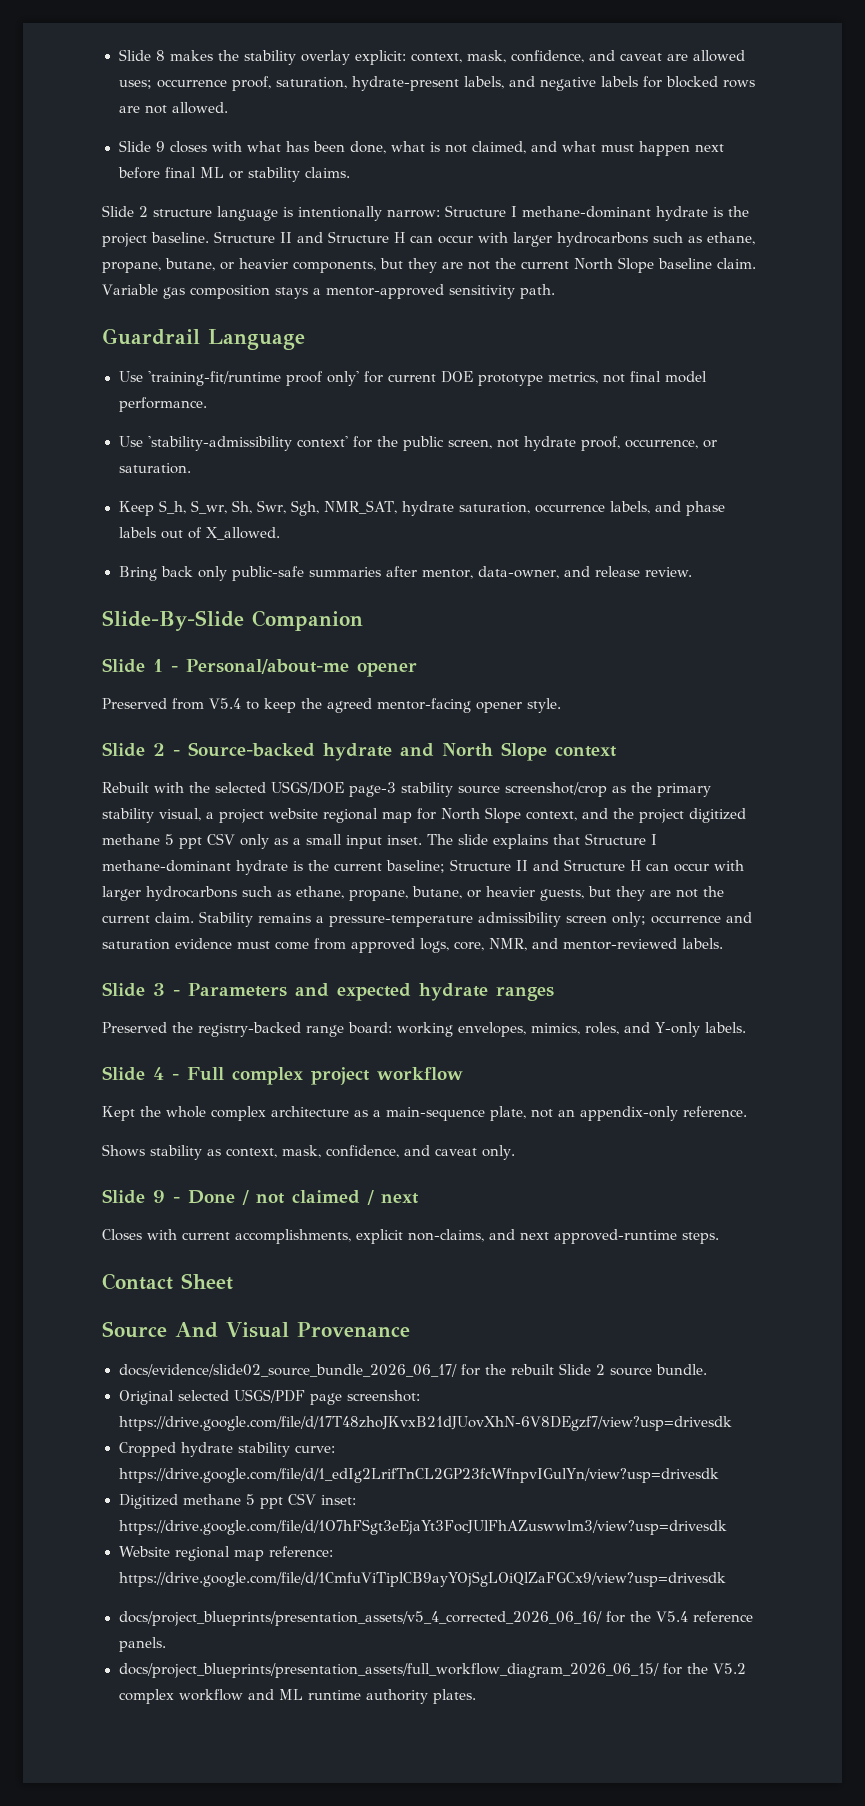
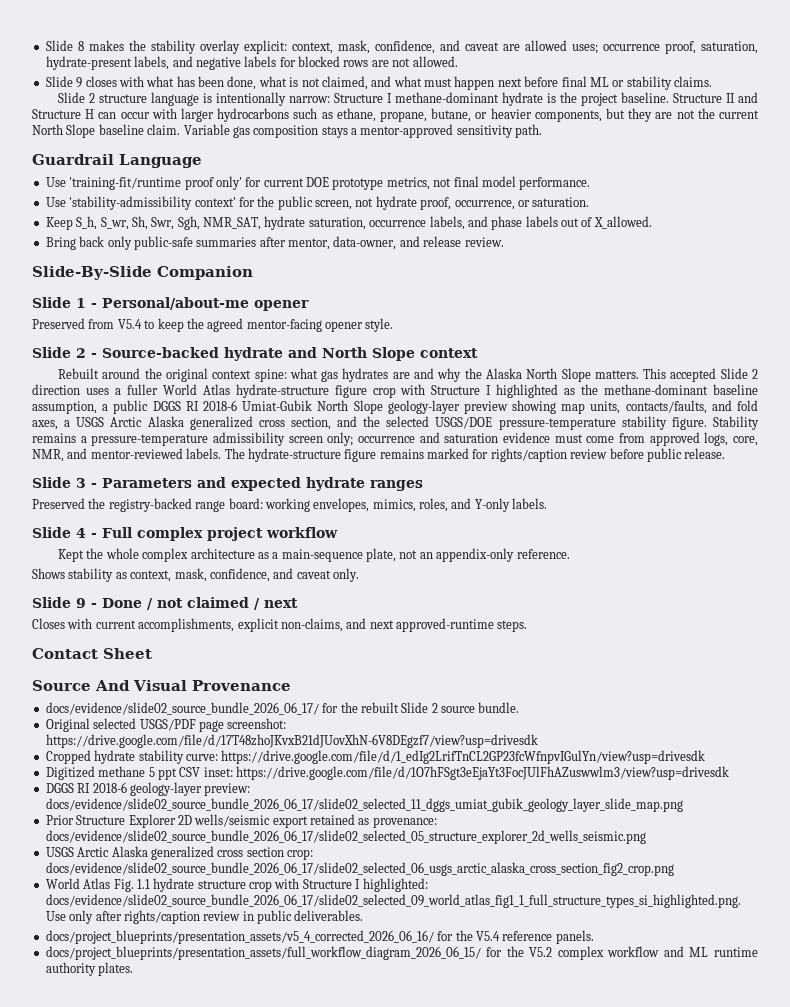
- Rebuilt with the selected USGS/DOE page-3 stability source screenshot/crop as the primary stability visual, a project website regional map for North Slope context, and the project digitized methane 5 ppt CSV only as a small input inset. The slide explains that Structure I methane-dominant hydrate is the current baseline; Structure II and Structure H can occur with larger hydrocarbons such as ethane, propane, butane, or heavier guests, but they are not the current claim.
+ Rebuilt around the original context spine: what gas hydrates are and why the Alaska North Slope matters. This accepted Slide 2 direction uses a fuller World Atlas hydrate-structure figure crop with Structure I highlighted as the methane-dominant baseline assumption, a public DGGS RI 2018-6 Umiat-Gubik North Slope geology-layer preview showing map units, contacts/faults, and fold axes, a USGS Arctic Alaska generalized cross section, and the selected USGS/DOE pressure-temperature stability figure.
+ The hydrate-structure figure remains marked for rights/caption review before public release.
- Website regional map reference: https://drive.google.com/file/d/1CmfuViTiplCB9ayYOjSgLOiQlZaFGCx9/view?usp=drivesdk
+ DGGS RI 2018-6 geology-layer preview: docs/evidence/slide02_source_bundle_2026_06_17/slide02_selected_11_dggs_umiat_gubik_geology_layer_slide_map.png
+ Prior Structure Explorer 2D wells/seismic export retained as provenance: docs/evidence/slide02_source_bundle_2026_06_17/slide02_selected_05_structure_explorer_2d_wells_seismic.png
+ USGS Arctic Alaska generalized cross section crop: docs/evidence/slide02_source_bundle_2026_06_17/slide02_selected_06_usgs_arctic_alaska_cross_section_fig2_crop.png
+ World Atlas Fig. 1.1 hydrate structure crop with Structure I highlighted: docs/evidence/slide02_source_bundle_2026_06_17/slide02_selected_09_world_atlas_fig1_1_full_structure_types_si_highlighted.png. Use only after rights/caption review in public deliverables.

